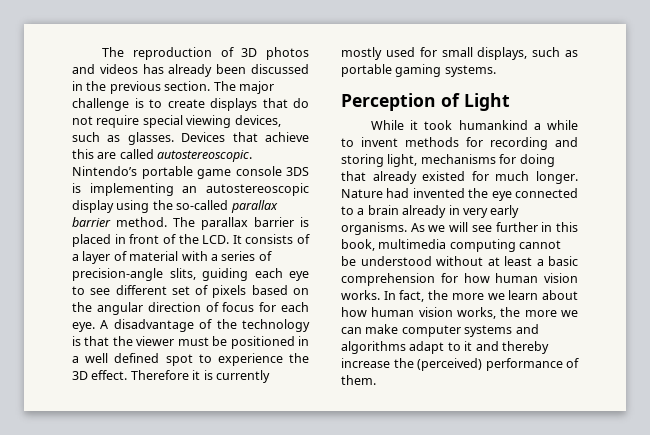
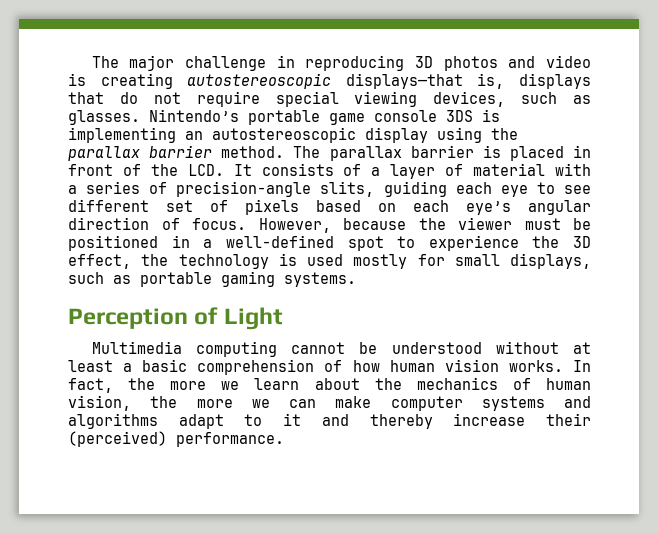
- The reproduction of 3D photos and videos has already been discussed in the previous section. The major challenge is to create displays that do not require special viewing devices, such as glasses.
+ The major challenge in reproducing 3D photos and video is creating autostereoscopic displays—that is, displays that do not require special viewing devices, such as glasses.
- Devices that achieve this are called autostereoscopic.
- Nintendo’s portable game console 3DS is implementing an autostereoscopic display using the so-called parallax barrier method.
+ Nintendo’s portable game console 3DS is implementing an autostereoscopic display using the parallax barrier method.
- The parallax barrier is placed in front of the LCD. It consists of a layer of material with a series of precision-angle slits, guiding each eye to see different set of pixels based on the angular direction of focus for each eye. A disadvantage of the technology is that the viewer must be positioned in a well defined spot to experience the 3D effect. Therefore it is currently mostly used for small displays, such as portable gaming systems.
+ The parallax barrier is placed in front of the LCD. It consists of a layer of material with a series of precision-angle slits, guiding each eye to see different set of pixels based on each eye’s angular direction of focus. However, because the viewer must be positioned in a well-defined spot to experience the 3D effect, the technology is used mostly for small displays, such as portable gaming systems.
- While it took humankind a while to invent methods for recording and storing light, mechanisms for doing that already existed for much longer. Nature had invented the eye connected to a brain already in very early organisms. As we will see further in this book, multimedia computing cannot be understood without at least a basic comprehension for how human vision works.
+ Multimedia computing cannot be understood without at least a basic comprehension of how human vision works.
- In fact, the more we learn about how human vision works, the more we can make computer systems and algorithms adapt to it and thereby increase the (perceived) performance of them.
+ In fact, the more we learn about the mechanics of human vision, the more we can make computer systems and algorithms adapt to it and thereby increase their (perceived) performance.

